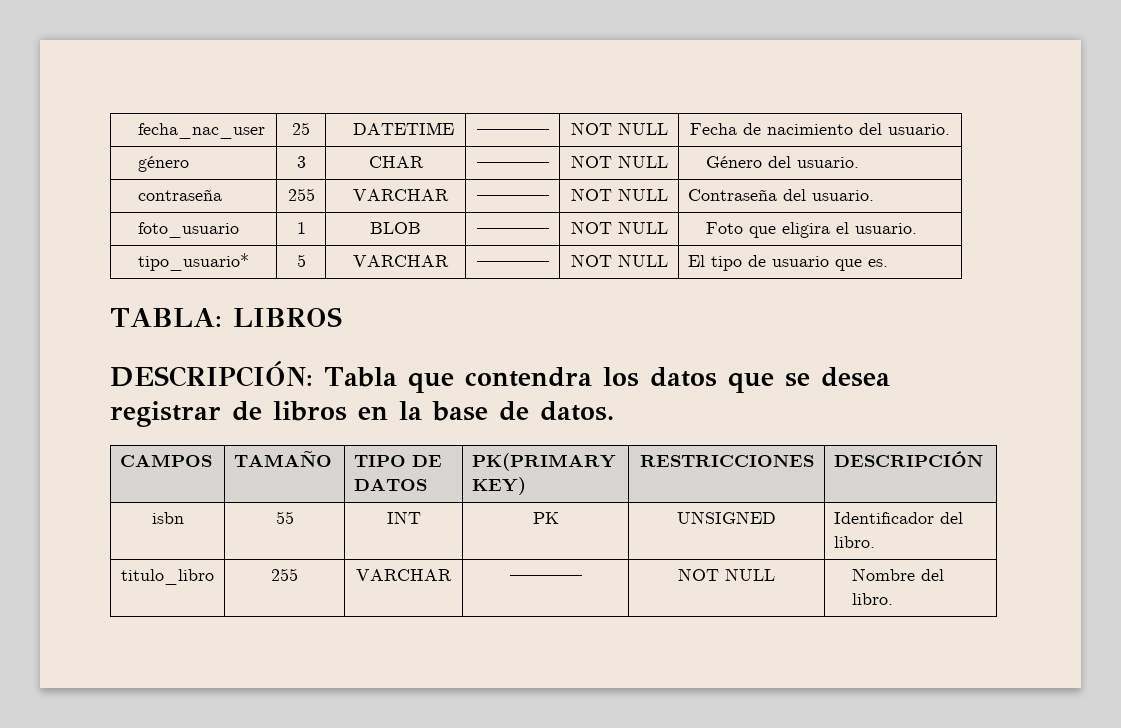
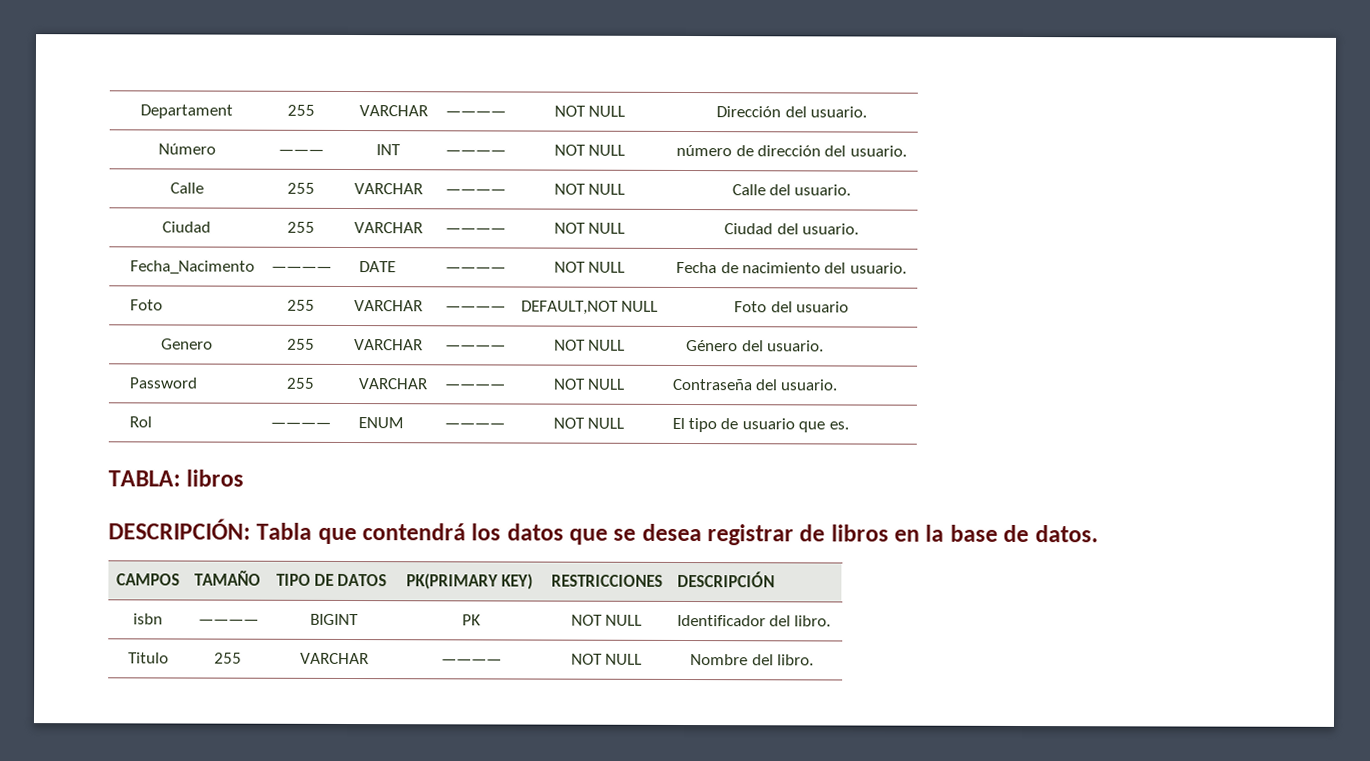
- fecha_nac_user | 25 | DATETIME | ———— | NOT NULL | Fecha de nacimiento del usuario.
+ Departament | 255 | VARCHAR | ———— | NOT NULL | Dirección del usuario.
+ Número | ——— | INT | ———— | NOT NULL | número de dirección del usuario.
+ Calle | 255 | VARCHAR | ———— | NOT NULL | Calle del usuario.
+ Ciudad | 255 | VARCHAR | ———— | NOT NULL | Ciudad del usuario.
+ Fecha_Nacimento | ———— | DATE | ———— | NOT NULL | Fecha de nacimiento del usuario.
- género | 3 | CHAR | ———— | NOT NULL | Género del usuario.
+ Foto | 255 | VARCHAR | ———— | DEFAULT,NOT NULL | Foto del usuario
+ Genero | 255 | VARCHAR | ———— | NOT NULL | Género del usuario.
- contraseña | 255 | VARCHAR | ———— | NOT NULL | Contraseña del usuario.
+ Password | 255 | VARCHAR | ———— | NOT NULL | Contraseña del usuario.
- foto_usuario | 1 | BLOB | ———— | NOT NULL | Foto que eligira el usuario.
- tipo_usuario* | 5 | VARCHAR | ———— | NOT NULL | El tipo de usuario que es.
+ Rol | ———— | ENUM | ———— | NOT NULL | El tipo de usuario que es.
- TABLA: LIBROS
+ TABLA: libros
- DESCRIPCIÓN: Tabla que contendra los datos que se desea registrar de libros en la base de datos.
+ DESCRIPCIÓN: Tabla que contendrá los datos que se desea registrar de libros en la base de datos.
- isbn | 55 | INT | PK | UNSIGNED | Identificador del libro.
+ isbn | ———— | BIGINT | PK | NOT NULL | Identificador del libro.
- titulo_libro | 255 | VARCHAR | ———— | NOT NULL | Nombre del libro.
+ Titulo | 255 | VARCHAR | ———— | NOT NULL | Nombre del libro.

